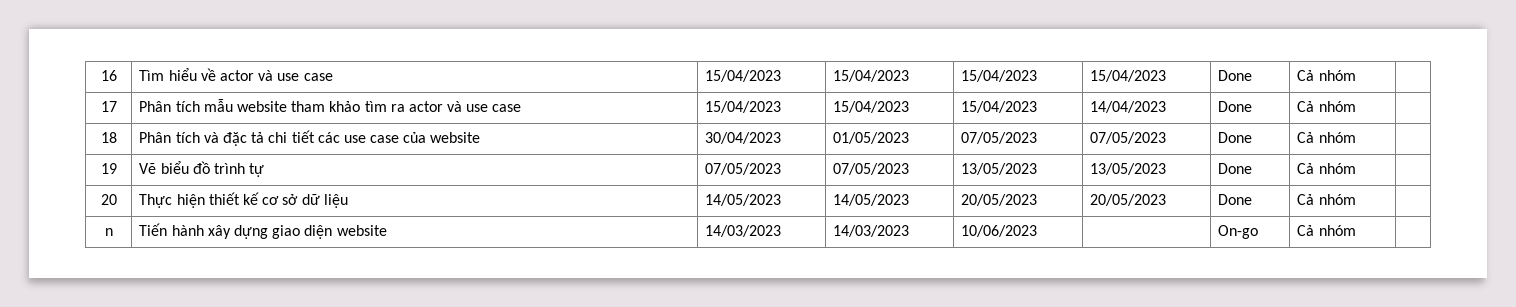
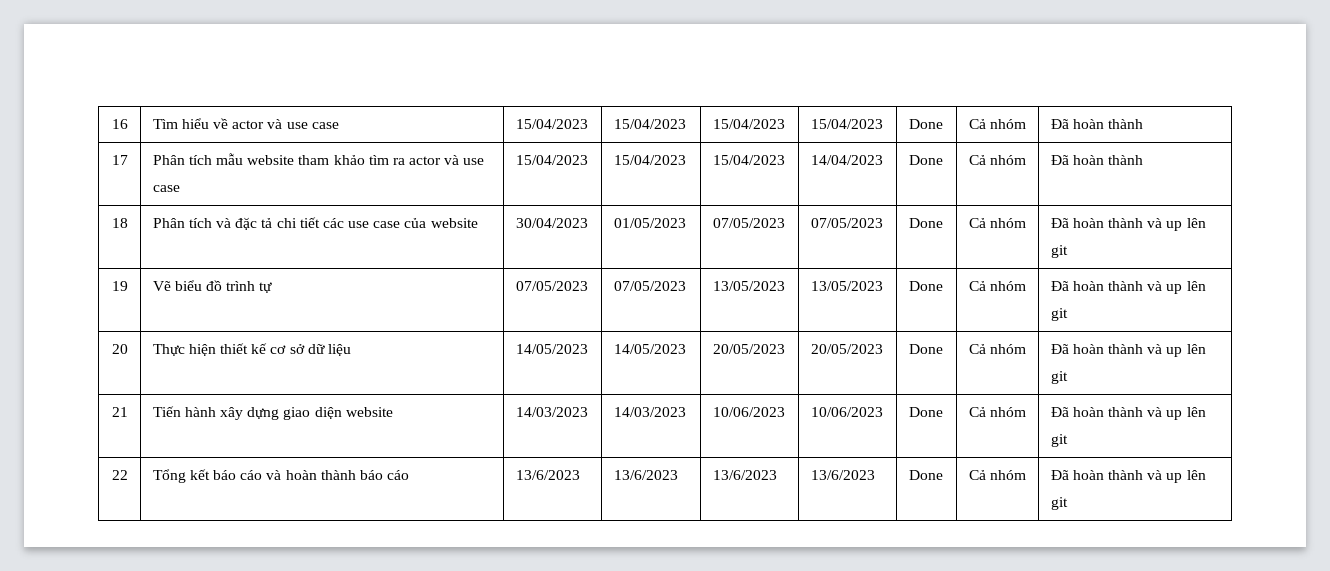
- 16 | Tìm hiểu về actor và use case | 15/04/2023 | 15/04/2023 | 15/04/2023 | 15/04/2023 | Done | Cả nhóm |
+ 16 | Tìm hiểu về actor và use case | 15/04/2023 | 15/04/2023 | 15/04/2023 | 15/04/2023 | Done | Cả nhóm | Đã hoàn thành
- 17 | Phân tích mẫu website tham khảo tìm ra actor và use case | 15/04/2023 | 15/04/2023 | 15/04/2023 | 14/04/2023 | Done | Cả nhóm |
+ 17 | Phân tích mẫu website tham khảo tìm ra actor và use case | 15/04/2023 | 15/04/2023 | 15/04/2023 | 14/04/2023 | Done | Cả nhóm | Đã hoàn thành
- 18 | Phân tích và đặc tả chi tiết các use case của website | 30/04/2023 | 01/05/2023 | 07/05/2023 | 07/05/2023 | Done | Cả nhóm |
+ 18 | Phân tích và đặc tả chi tiết các use case của website | 30/04/2023 | 01/05/2023 | 07/05/2023 | 07/05/2023 | Done | Cả nhóm | Đã hoàn thành và up lên git
- 19 | Vẽ biểu đồ trình tự | 07/05/2023 | 07/05/2023 | 13/05/2023 | 13/05/2023 | Done | Cả nhóm |
+ 19 | Vẽ biểu đồ trình tự | 07/05/2023 | 07/05/2023 | 13/05/2023 | 13/05/2023 | Done | Cả nhóm | Đã hoàn thành và up lên git
- 20 | Thực hiện thiết kế cơ sở dữ liệu | 14/05/2023 | 14/05/2023 | 20/05/2023 | 20/05/2023 | Done | Cả nhóm |
- n | Tiến hành xây dựng giao diện website | 14/03/2023 | 14/03/2023 | 10/06/2023 | | On-go | Cả nhóm |
+ 20 | Thực hiện thiết kế cơ sở dữ liệu | 14/05/2023 | 14/05/2023 | 20/05/2023 | 20/05/2023 | Done | Cả nhóm | Đã hoàn thành và up lên git
+ 21 | Tiến hành xây dựng giao diện website | 14/03/2023 | 14/03/2023 | 10/06/2023 | 10/06/2023 | Done | Cả nhóm | Đã hoàn thành và up lên git
+ 22 | Tổng kết báo cáo và hoàn thành báo cáo | 13/6/2023 | 13/6/2023 | 13/6/2023 | 13/6/2023 | Done | Cả nhóm | Đã hoàn thành và up lên git

